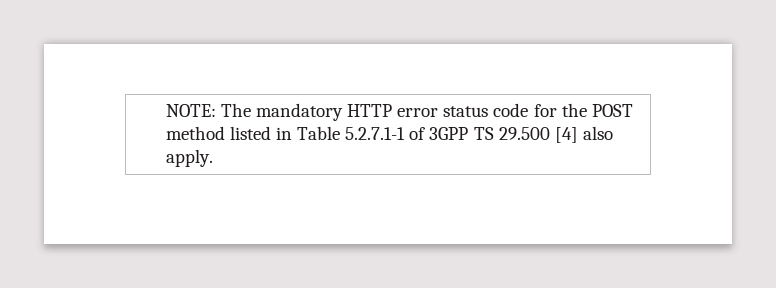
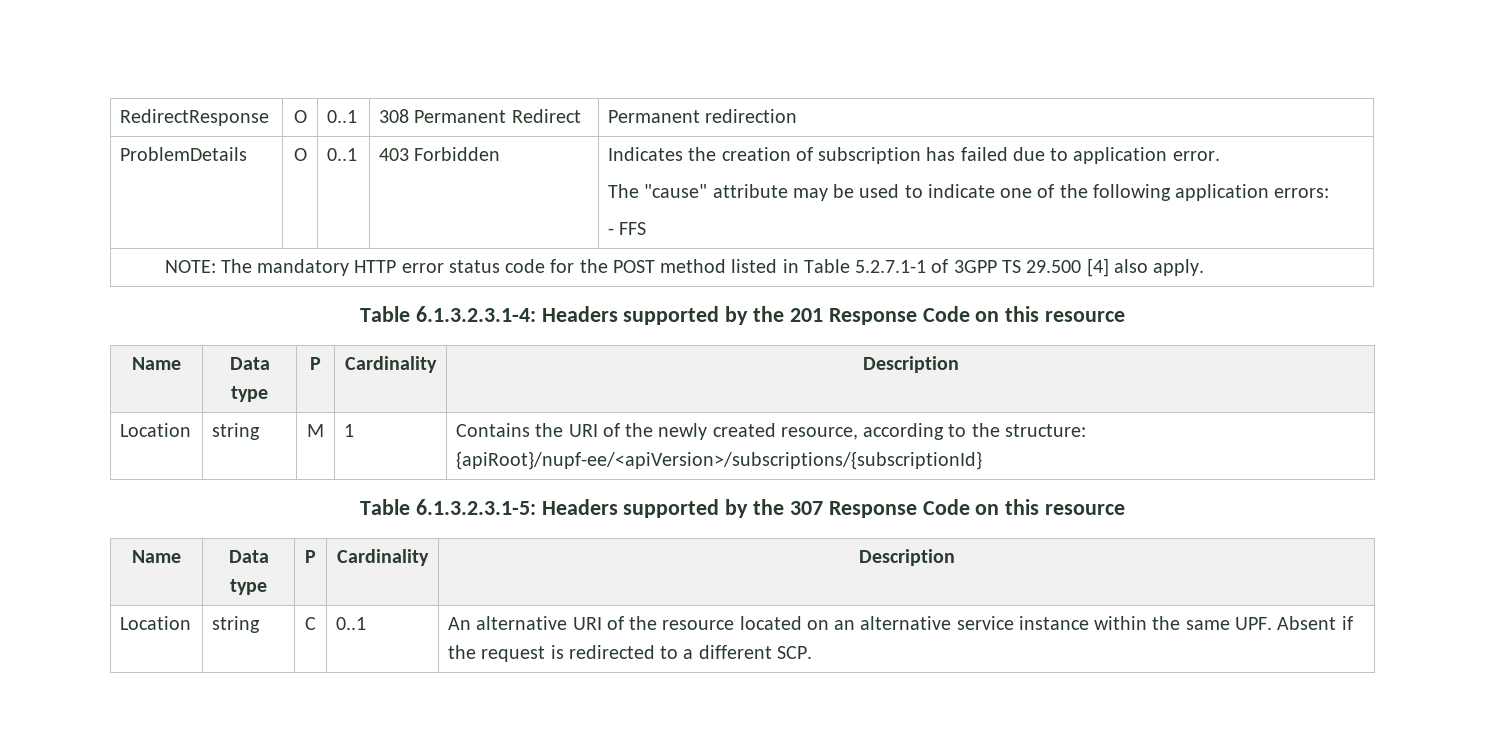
+ RedirectResponse | O | 0..1 | 308 Permanent Redirect | Permanent redirection
+ ProblemDetails | O | 0..1 | 403 Forbidden | Indicates the creation of subscription has failed due to application error.
+ The "cause" attribute may be used to indicate one of the following application errors:
+ - FFS
+ Table 6.1.3.2.3.1-4: Headers supported by the 201 Response Code on this resource
+ Name | Data type | P | Cardinality | Description
+ Location | string | M | 1 | Contains the URI of the newly created resource, according to the structure: {apiRoot}/nupf-ee/<apiVersion>/subscriptions/{subscriptionId}
+ Table 6.1.3.2.3.1-5: Headers supported by the 307 Response Code on this resource
+ Name | Data type | P | Cardinality | Description
+ Location | string | C | 0..1 | An alternative URI of the resource located on an alternative service instance within the same UPF. Absent if the request is redirected to a different SCP.

